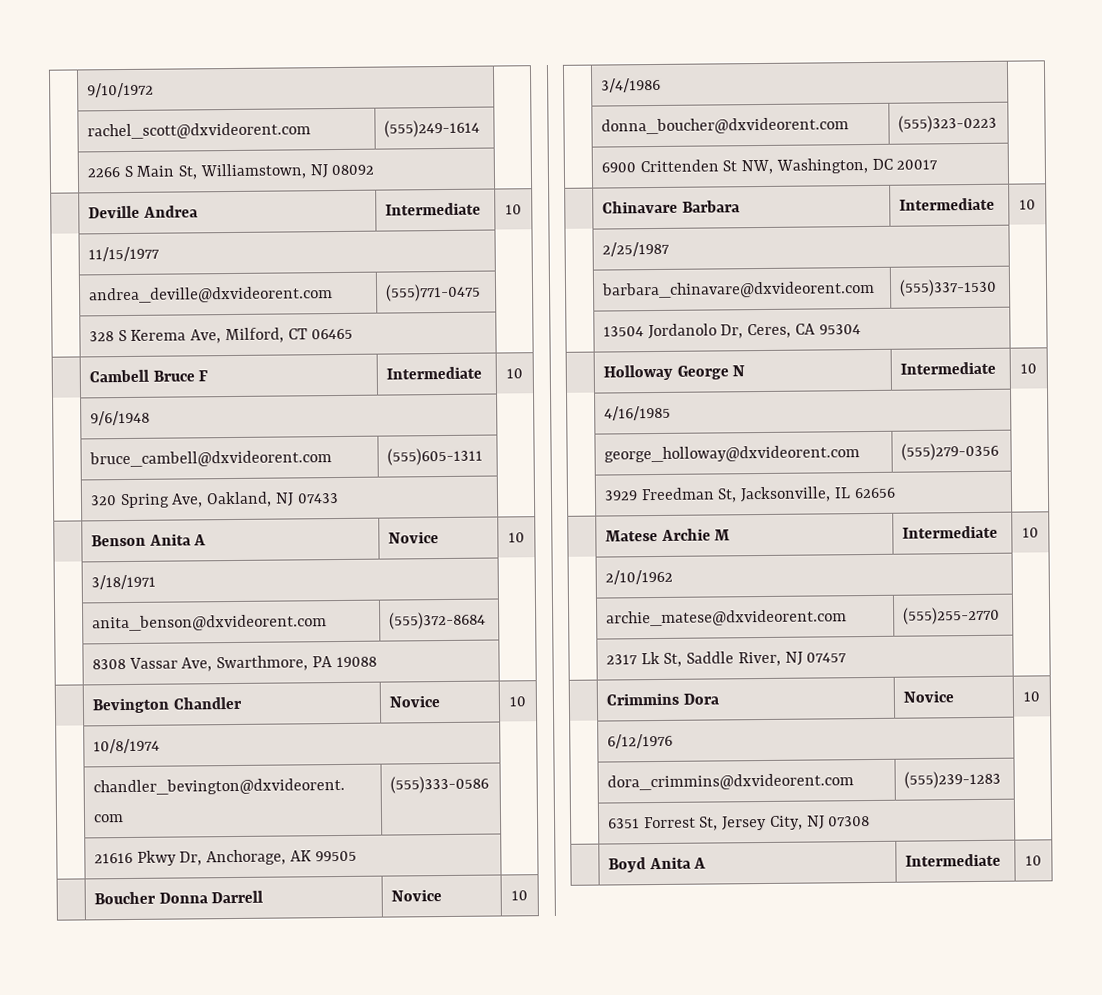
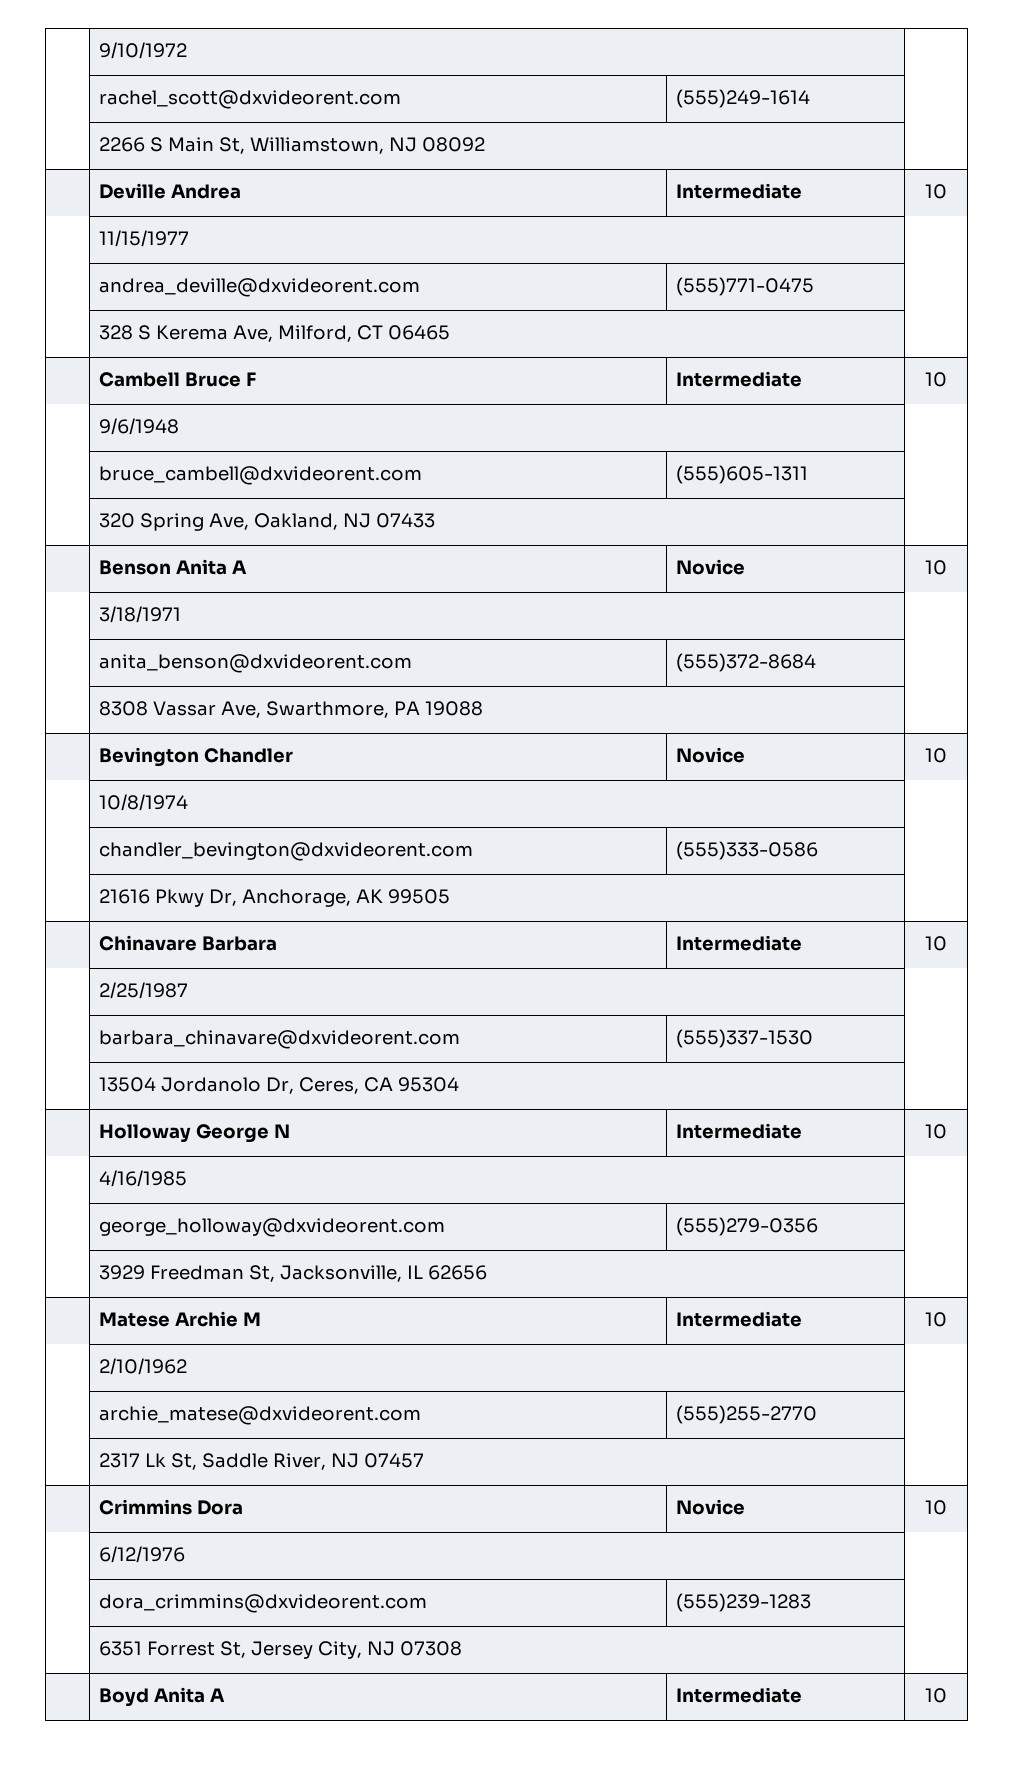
- | Boucher Donna Darrell | Novice | 10
- | 3/4/1986 |
- | donna_boucher@dxvideorent.com | (555)323-0223 |
- | 6900 Crittenden St NW, Washington, DC 20017 |

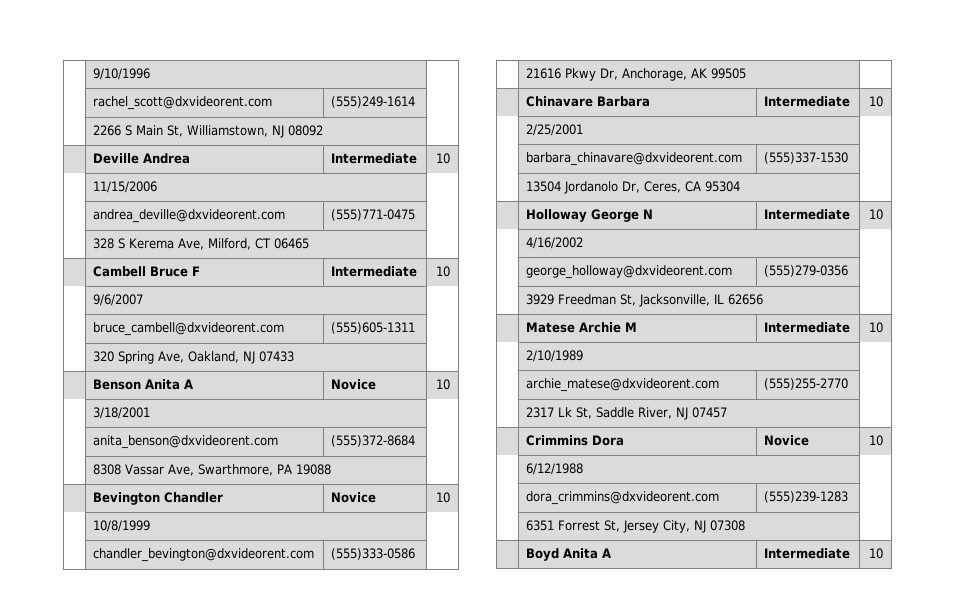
- | 9/10/1972 |
+ | 9/10/1996 |
- | 11/15/1977 |
+ | 11/15/2006 |
- | 9/6/1948 |
+ | 9/6/2007 |
- | 3/18/1971 |
+ | 3/18/2001 |
- | 10/8/1974 |
+ | 10/8/1999 |
- | 2/25/1987 |
+ | 2/25/2001 |
- | 4/16/1985 |
+ | 4/16/2002 |
- | 2/10/1962 |
+ | 2/10/1989 |
- | 6/12/1976 |
+ | 6/12/1988 |

